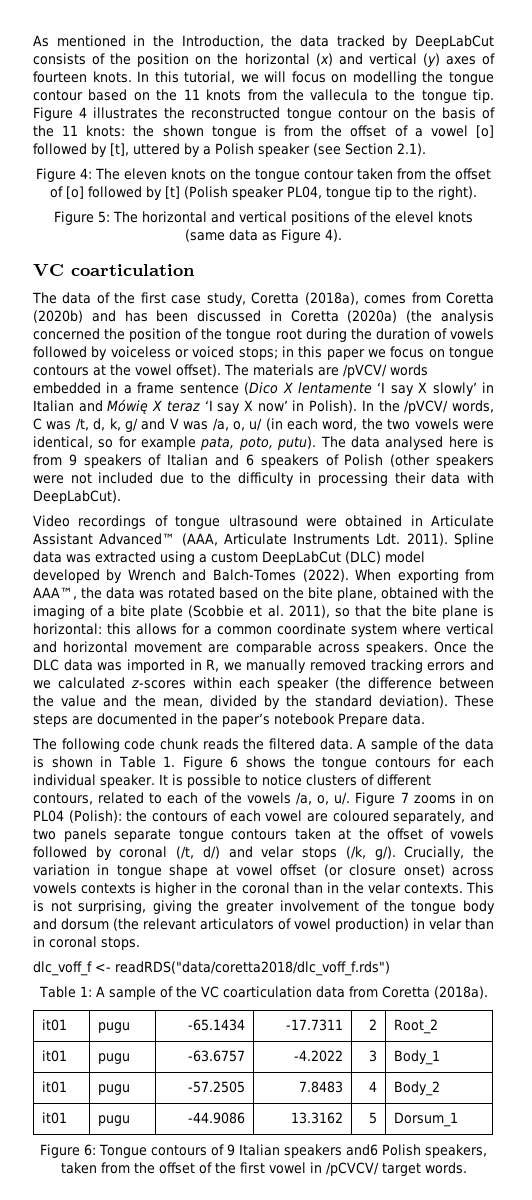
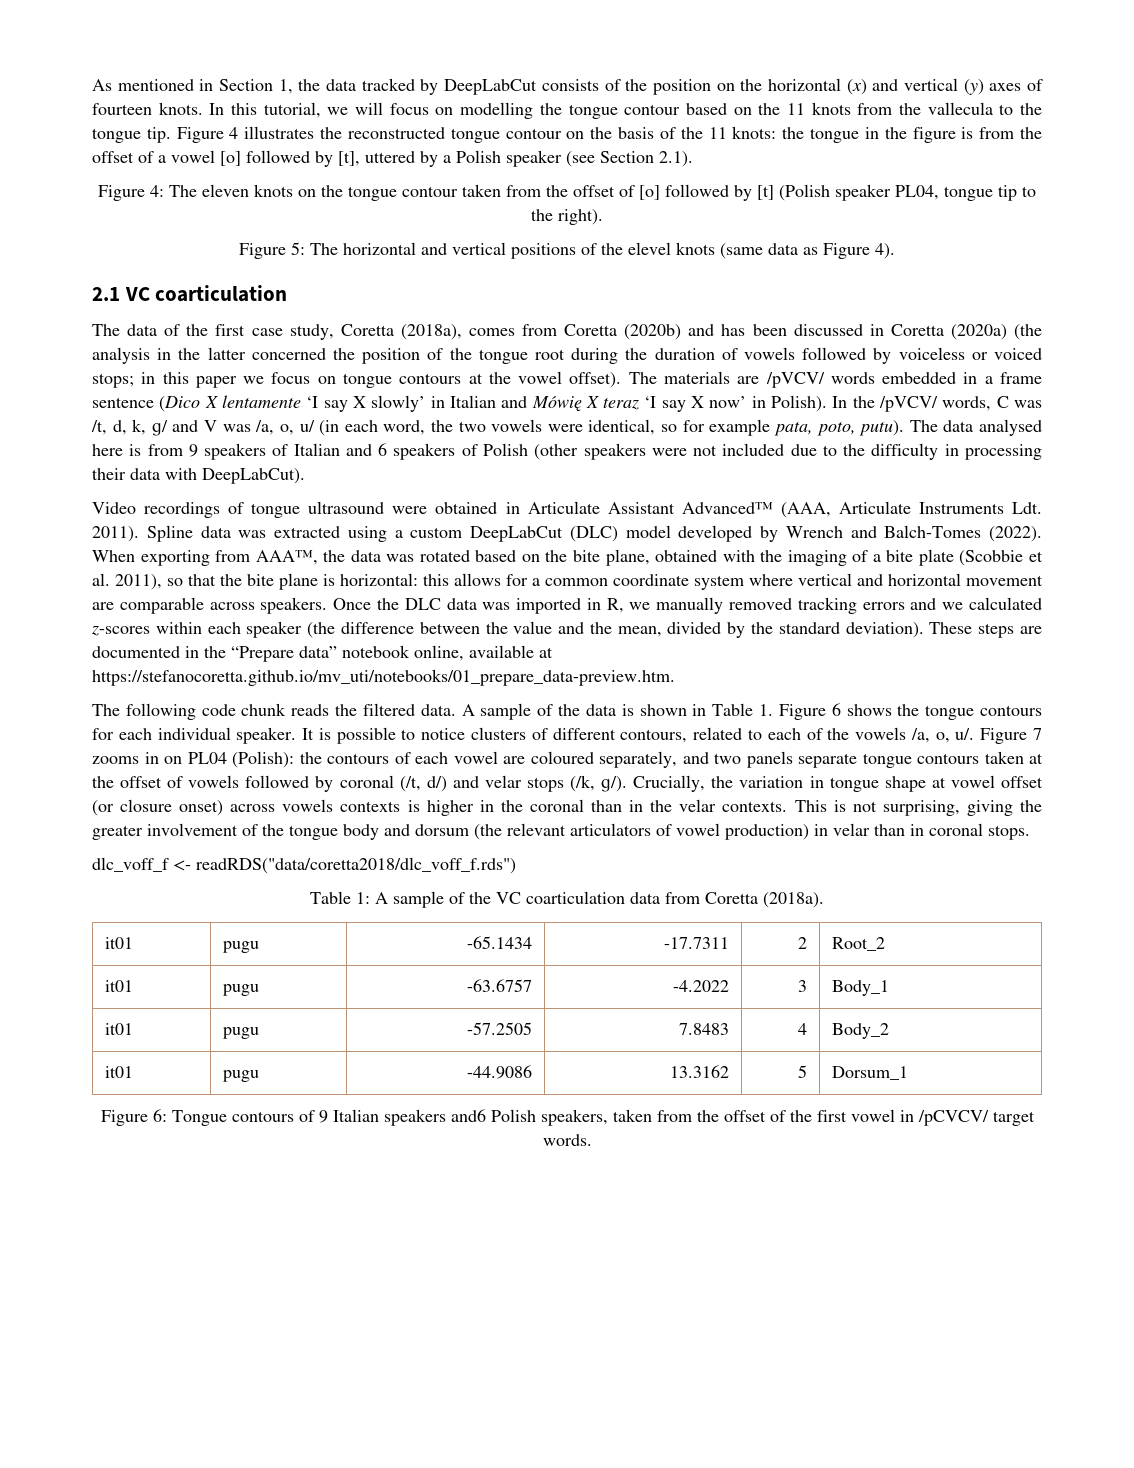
- As mentioned in the Introduction, the data tracked by DeepLabCut consists of the position on the horizontal (x) and vertical (y) axes of fourteen knots.
+ As mentioned in Section 1, the data tracked by DeepLabCut consists of the position on the horizontal (x) and vertical (y) axes of fourteen knots.
- Figure 4 illustrates the reconstructed tongue contour on the basis of the 11 knots: the shown tongue is from the offset of a vowel [o] followed by [t], uttered by a Polish speaker (see Section 2.1).
+ Figure 4 illustrates the reconstructed tongue contour on the basis of the 11 knots: the tongue in the figure is from the offset of a vowel [o] followed by [t], uttered by a Polish speaker (see Section 2.1).
  Figure 5: The horizontal and vertical positions of the elevel knots (same data as Figure 4).
- VC coarticulation
+ 2.1 VC coarticulation
- The data of the first case study, Coretta (2018a), comes from Coretta (2020b) and has been discussed in Coretta (2020a) (the analysis concerned the position of the tongue root during the duration of vowels followed by voiceless or voiced stops; in this paper we focus on tongue contours at the vowel offset).
+ The data of the first case study, Coretta (2018a), comes from Coretta (2020b) and has been discussed in Coretta (2020a) (the analysis in the latter concerned the position of the tongue root during the duration of vowels followed by voiceless or voiced stops; in this paper we focus on tongue contours at the vowel offset).
- These steps are documented in the paper’s notebook Prepare data.
+ These steps are documented in the “Prepare data” notebook online, available at https://stefanocoretta.github.io/mv_uti/notebooks/01_prepare_data-preview.htm.

